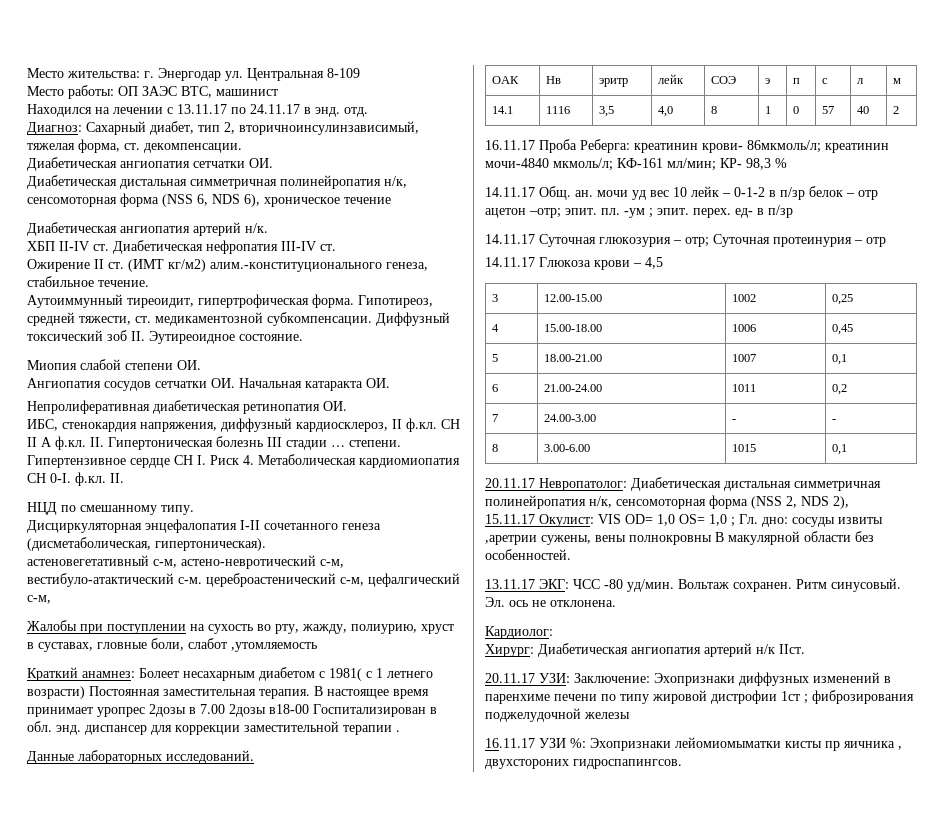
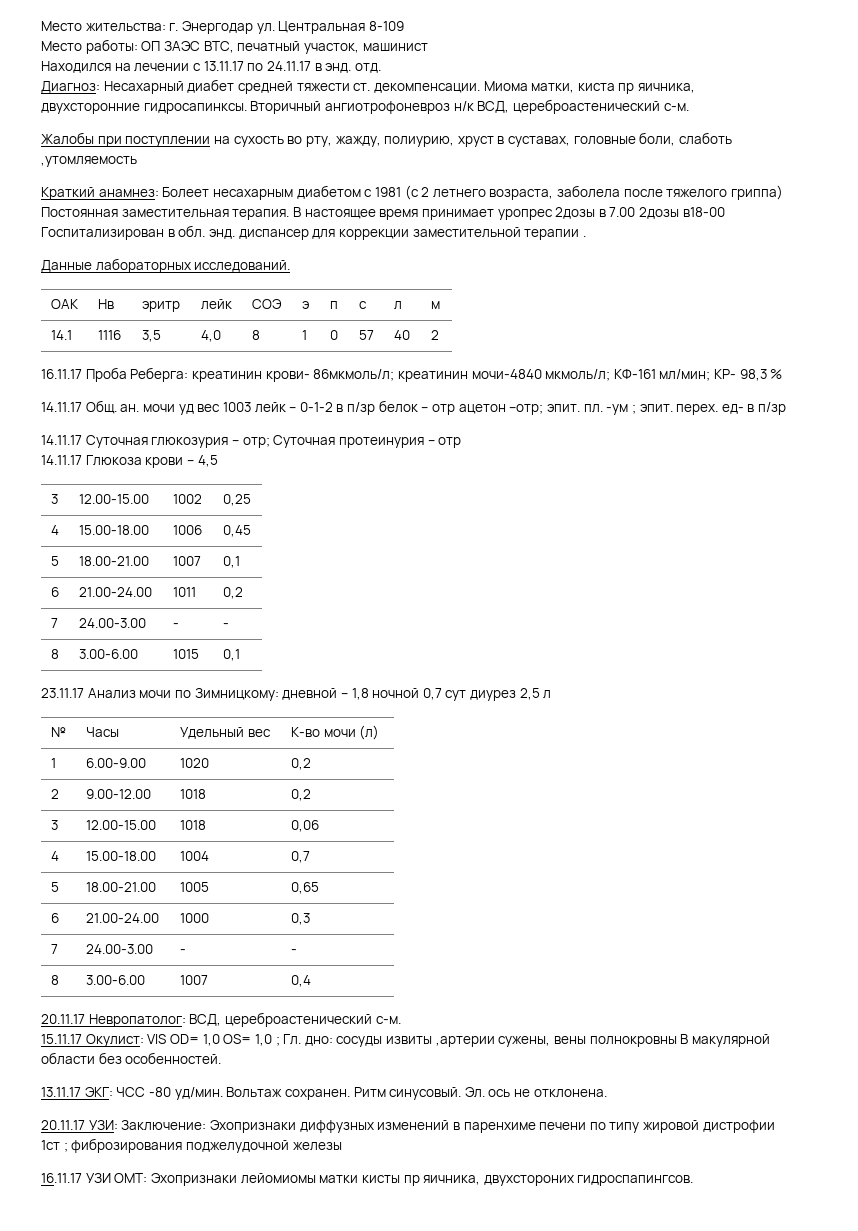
- Место работы: ОП ЗАЭС ВТС, машинист
+ Место работы: ОП ЗАЭС ВТС, печатный участок, машинист
- Диагноз: Сахарный диабет, тип 2, вторичноинсулинзависимый, тяжелая форма, ст. декомпенсации.
- Диабетическая ангиопатия сетчатки ОИ.
- Диабетическая дистальная симметричная полинейропатия н/к, сенсомоторная форма (NSS 6, NDS 6), хроническое течение
- Диабетическая ангиопатия артерий н/к.
- ХБП II-IV ст. Диабетическая нефропатия III-IV ст.
- Ожирение II ст. (ИМТ кг/м2) алим.-конституционального генеза, стабильное течение.
- Аутоиммунный тиреоидит, гипертрофическая форма. Гипотиреоз, средней тяжести, ст. медикаментозной субкомпенсации. Диффузный токсический зоб II. Эутиреоидное состояние.
- Миопия слабой степени ОИ.
- Ангиопатия сосудов сетчатки ОИ. Начальная катаракта ОИ.
- Непролиферативная диабетическая ретинопатия ОИ.
- ИБС, стенокардия напряжения, диффузный кардиосклероз, II ф.кл. СН II А ф.кл. II. Гипертоническая болезнь III стадии … степени. Гипертензивное сердце СН I. Риск 4. Метаболическая кардиомиопатия СН 0-I. ф.кл. II.
- НЦД по смешанному типу.
- Дисциркуляторная энцефалопатия I-II сочетанного генеза (дисметаболическая, гипертоническая).
- астеновегетативный с-м, астено-невротический с-м, вестибуло-атактический с-м. цереброастенический с-м, цефалгический с-м,
+ Диагноз: Несахарный диабет средней тяжести ст. декомпенсации. Миома матки, киста пр яичника, двухсторонние гидросапинксы. Вторичный ангиотрофоневроз н/к ВСД, цереброастенический с-м.
- Жалобы при поступлении на сухость во рту, жажду, полиурию, хруст в суставах, гловные боли, слабот ,утомляемость
+ Жалобы при поступлении на сухость во рту, жажду, полиурию, хруст в суставах, головные боли, слаботь ,утомляемость
- Краткий анамнез: Болеет несахарным диабетом с 1981( с 1 летнего возрасти) Постоянная заместительная терапия.
+ Краткий анамнез: Болеет несахарным диабетом с 1981 (с 2 летнего возраста, заболела после тяжелого гриппа) Постоянная заместительная терапия.
- 14.11.17 Общ. ан. мочи уд вес 10 лейк – 0-1-2 в п/зр белок – отр ацетон –отр; эпит. пл.
+ 14.11.17 Общ. ан. мочи уд вес 1003 лейк – 0-1-2 в п/зр белок – отр ацетон –отр; эпит. пл.
- 20.11.17 Невропатолог: Диабетическая дистальная симметричная полинейропатия н/к, сенсомоторная форма (NSS 2, NDS 2),
+ 23.11.17 Анализ мочи по Зимницкому: дневной – 1,8 ночной 0,7 сут диурез 2,5 л
+ № | Часы | Удельный вес | К-во мочи (л)
+ 1 | 6.00-9.00 | 1020 | 0,2
+ 2 | 9.00-12.00 | 1018 | 0,2
+ 3 | 12.00-15.00 | 1018 | 0,06
+ 4 | 15.00-18.00 | 1004 | 0,7
+ 5 | 18.00-21.00 | 1005 | 0,65
+ 6 | 21.00-24.00 | 1000 | 0,3
+ 7 | 24.00-3.00 | - | -
+ 8 | 3.00-6.00 | 1007 | 0,4
+ 20.11.17 Невропатолог: ВСД, цереброастенический с-м.
- 15.11.17 Окулист: VIS OD= 1,0 OS= 1,0 ; Гл. дно: сосуды извиты ,аретрии сужены, вены полнокровны В макулярной области без особенностей.
+ 15.11.17 Окулист: VIS OD= 1,0 OS= 1,0 ; Гл. дно: сосуды извиты ,артерии сужены, вены полнокровны В макулярной области без особенностей.
- Кардиолог:
- Хирург: Диабетическая ангиопатия артерий н/к IIcт.
- 16.11.17 УЗИ %: Эхопризнаки лейомиомыматки кисты пр яичника , двухстороних гидроспапингсов.
+ 16.11.17 УЗИ ОМТ: Эхопризнаки лейомиомы матки кисты пр яичника, двухстороних гидроспапингсов.

